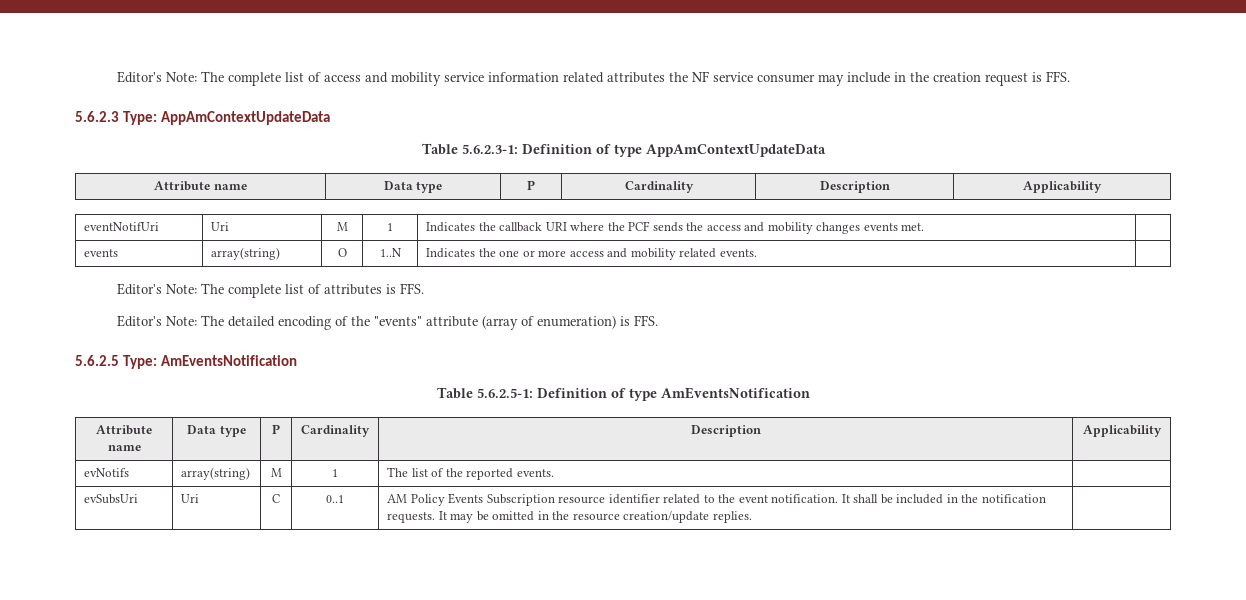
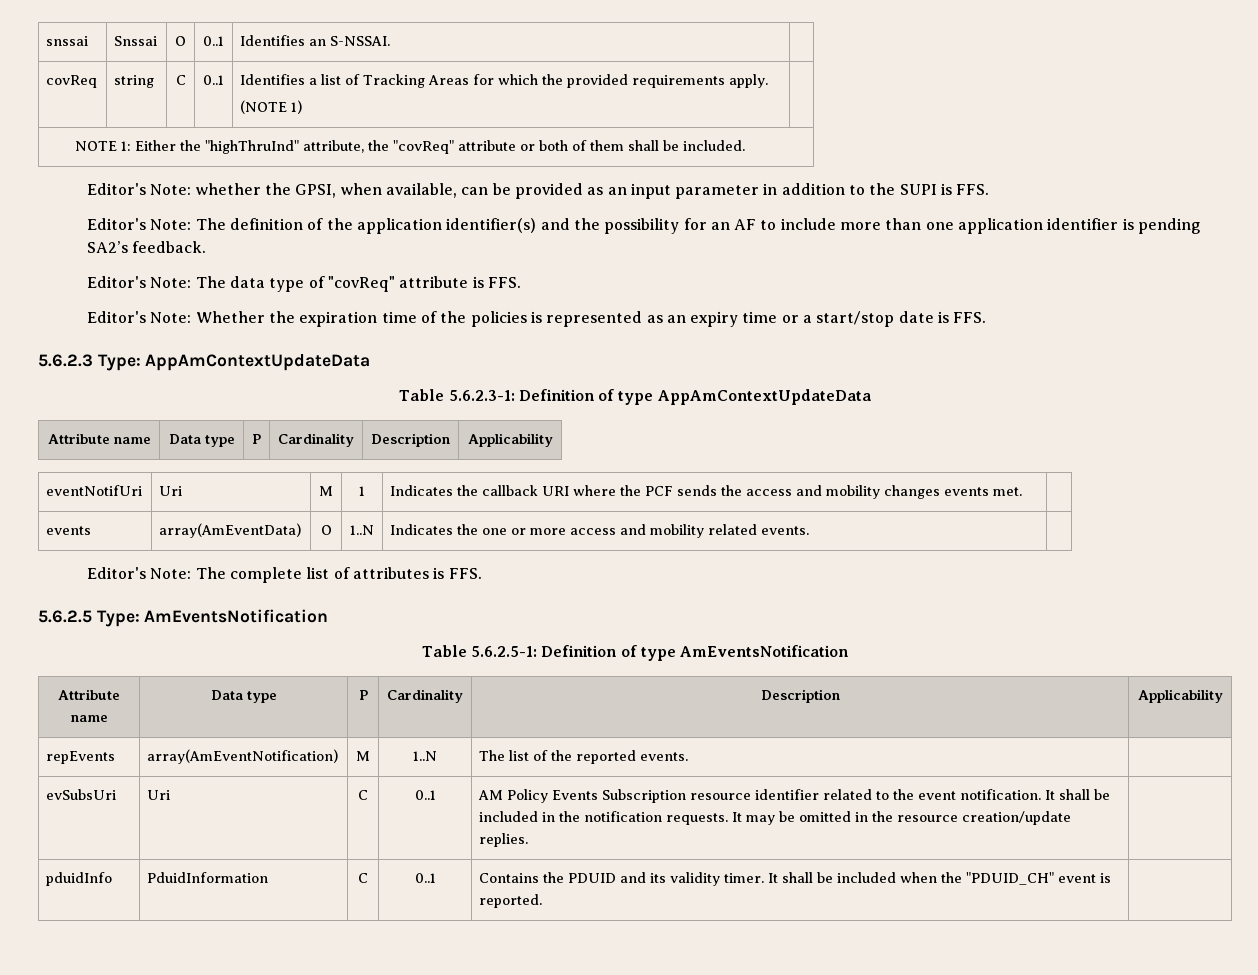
- Editor's Note: The complete list of access and mobility service information related attributes the NF service consumer may include in the creation request is FFS.
+ snssai | Snssai | O | 0..1 | Identifies an S-NSSAI. |
+ covReq | string | C | 0..1 | Identifies a list of Tracking Areas for which the provided requirements apply.
+ (NOTE 1) |
+ NOTE 1: Either the "highThruInd" attribute, the "covReq" attribute or both of them shall be included.
+ Editor's Note: whether the GPSI, when available, can be provided as an input parameter in addition to the SUPI is FFS.
+ Editor's Note: The definition of the application identifier(s) and the possibility for an AF to include more than one application identifier is pending SA2’s feedback.
+ Editor's Note: The data type of "covReq" attribute is FFS.
+ Editor's Note: Whether the expiration time of the policies is represented as an expiry time or a start/stop date is FFS.
- events | array(string) | O | 1..N | Indicates the one or more access and mobility related events. |
+ events | array(AmEventData) | O | 1..N | Indicates the one or more access and mobility related events. |
- Editor's Note: The detailed encoding of the "events" attribute (array of enumeration) is FFS.
- evNotifs | array(string) | M | 1 | The list of the reported events. |
+ repEvents | array(AmEventNotification) | M | 1..N | The list of the reported events. |
+ pduidInfo | PduidInformation | C | 0..1 | Contains the PDUID and its validity timer. It shall be included when the "PDUID_CH" event is reported. |

